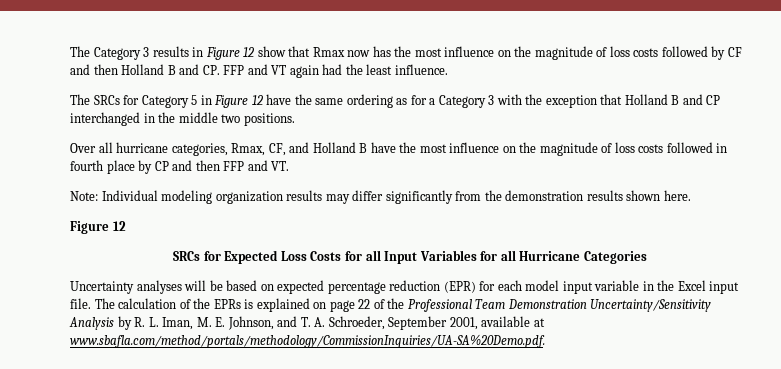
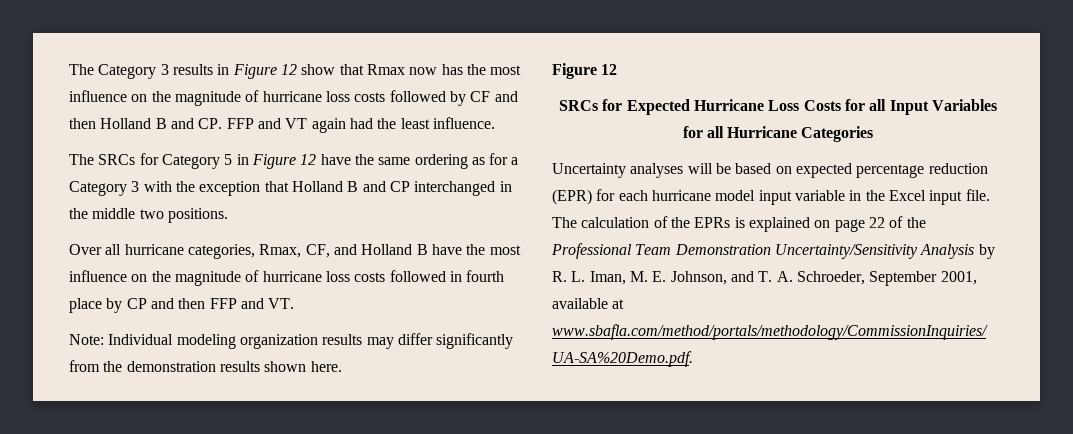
- The Category 3 results in Figure 12 show that Rmax now has the most influence on the magnitude of loss costs followed by CF and then Holland B and CP. FFP and VT again had the least influence.
+ The Category 3 results in Figure 12 show that Rmax now has the most influence on the magnitude of hurricane loss costs followed by CF and then Holland B and CP. FFP and VT again had the least influence.
- Over all hurricane categories, Rmax, CF, and Holland B have the most influence on the magnitude of loss costs followed in fourth place by CP and then FFP and VT.
+ Over all hurricane categories, Rmax, CF, and Holland B have the most influence on the magnitude of hurricane loss costs followed in fourth place by CP and then FFP and VT.
- SRCs for Expected Loss Costs for all Input Variables for all Hurricane Categories
+ SRCs for Expected Hurricane Loss Costs for all Input Variables for all Hurricane Categories
- Uncertainty analyses will be based on expected percentage reduction (EPR) for each model input variable in the Excel input file.
+ Uncertainty analyses will be based on expected percentage reduction (EPR) for each hurricane model input variable in the Excel input file.

